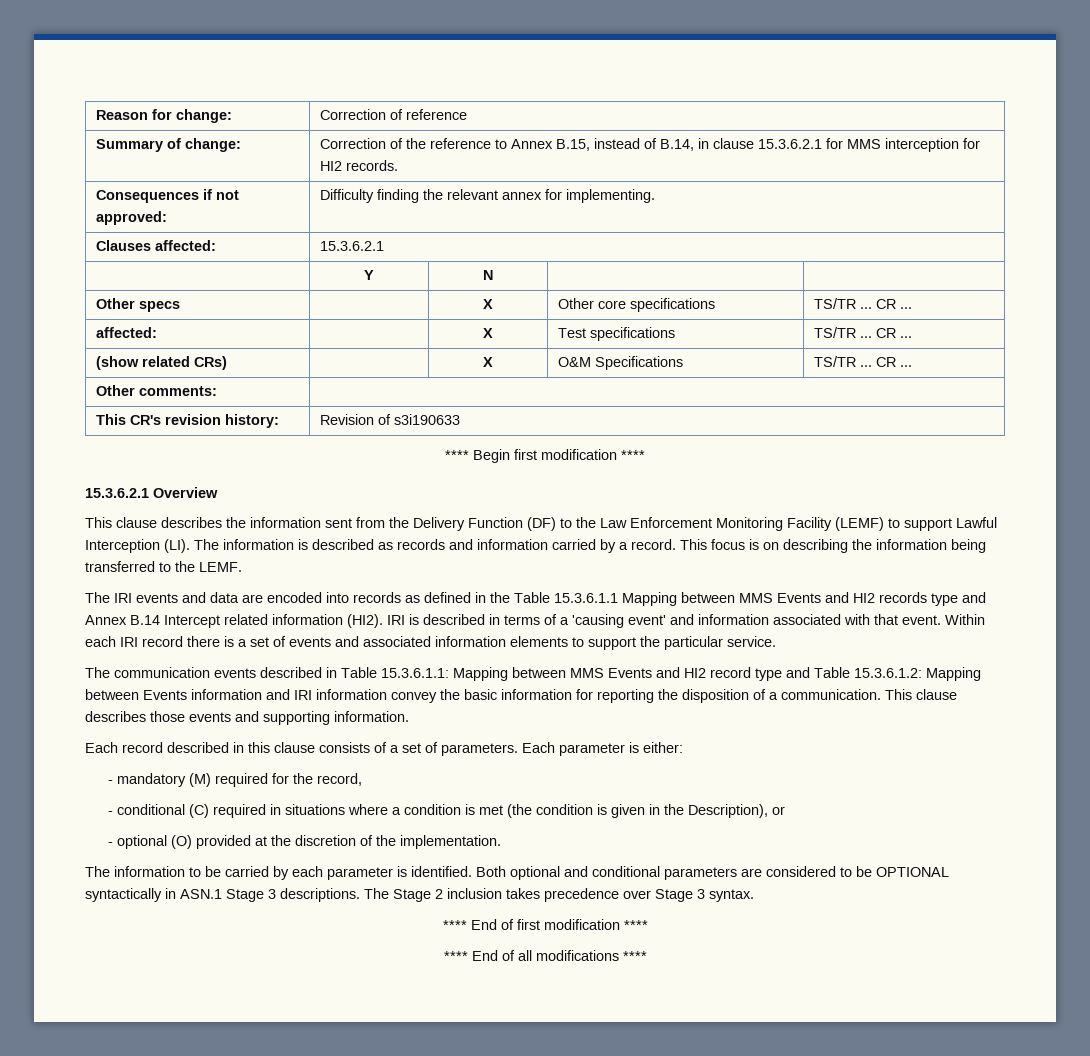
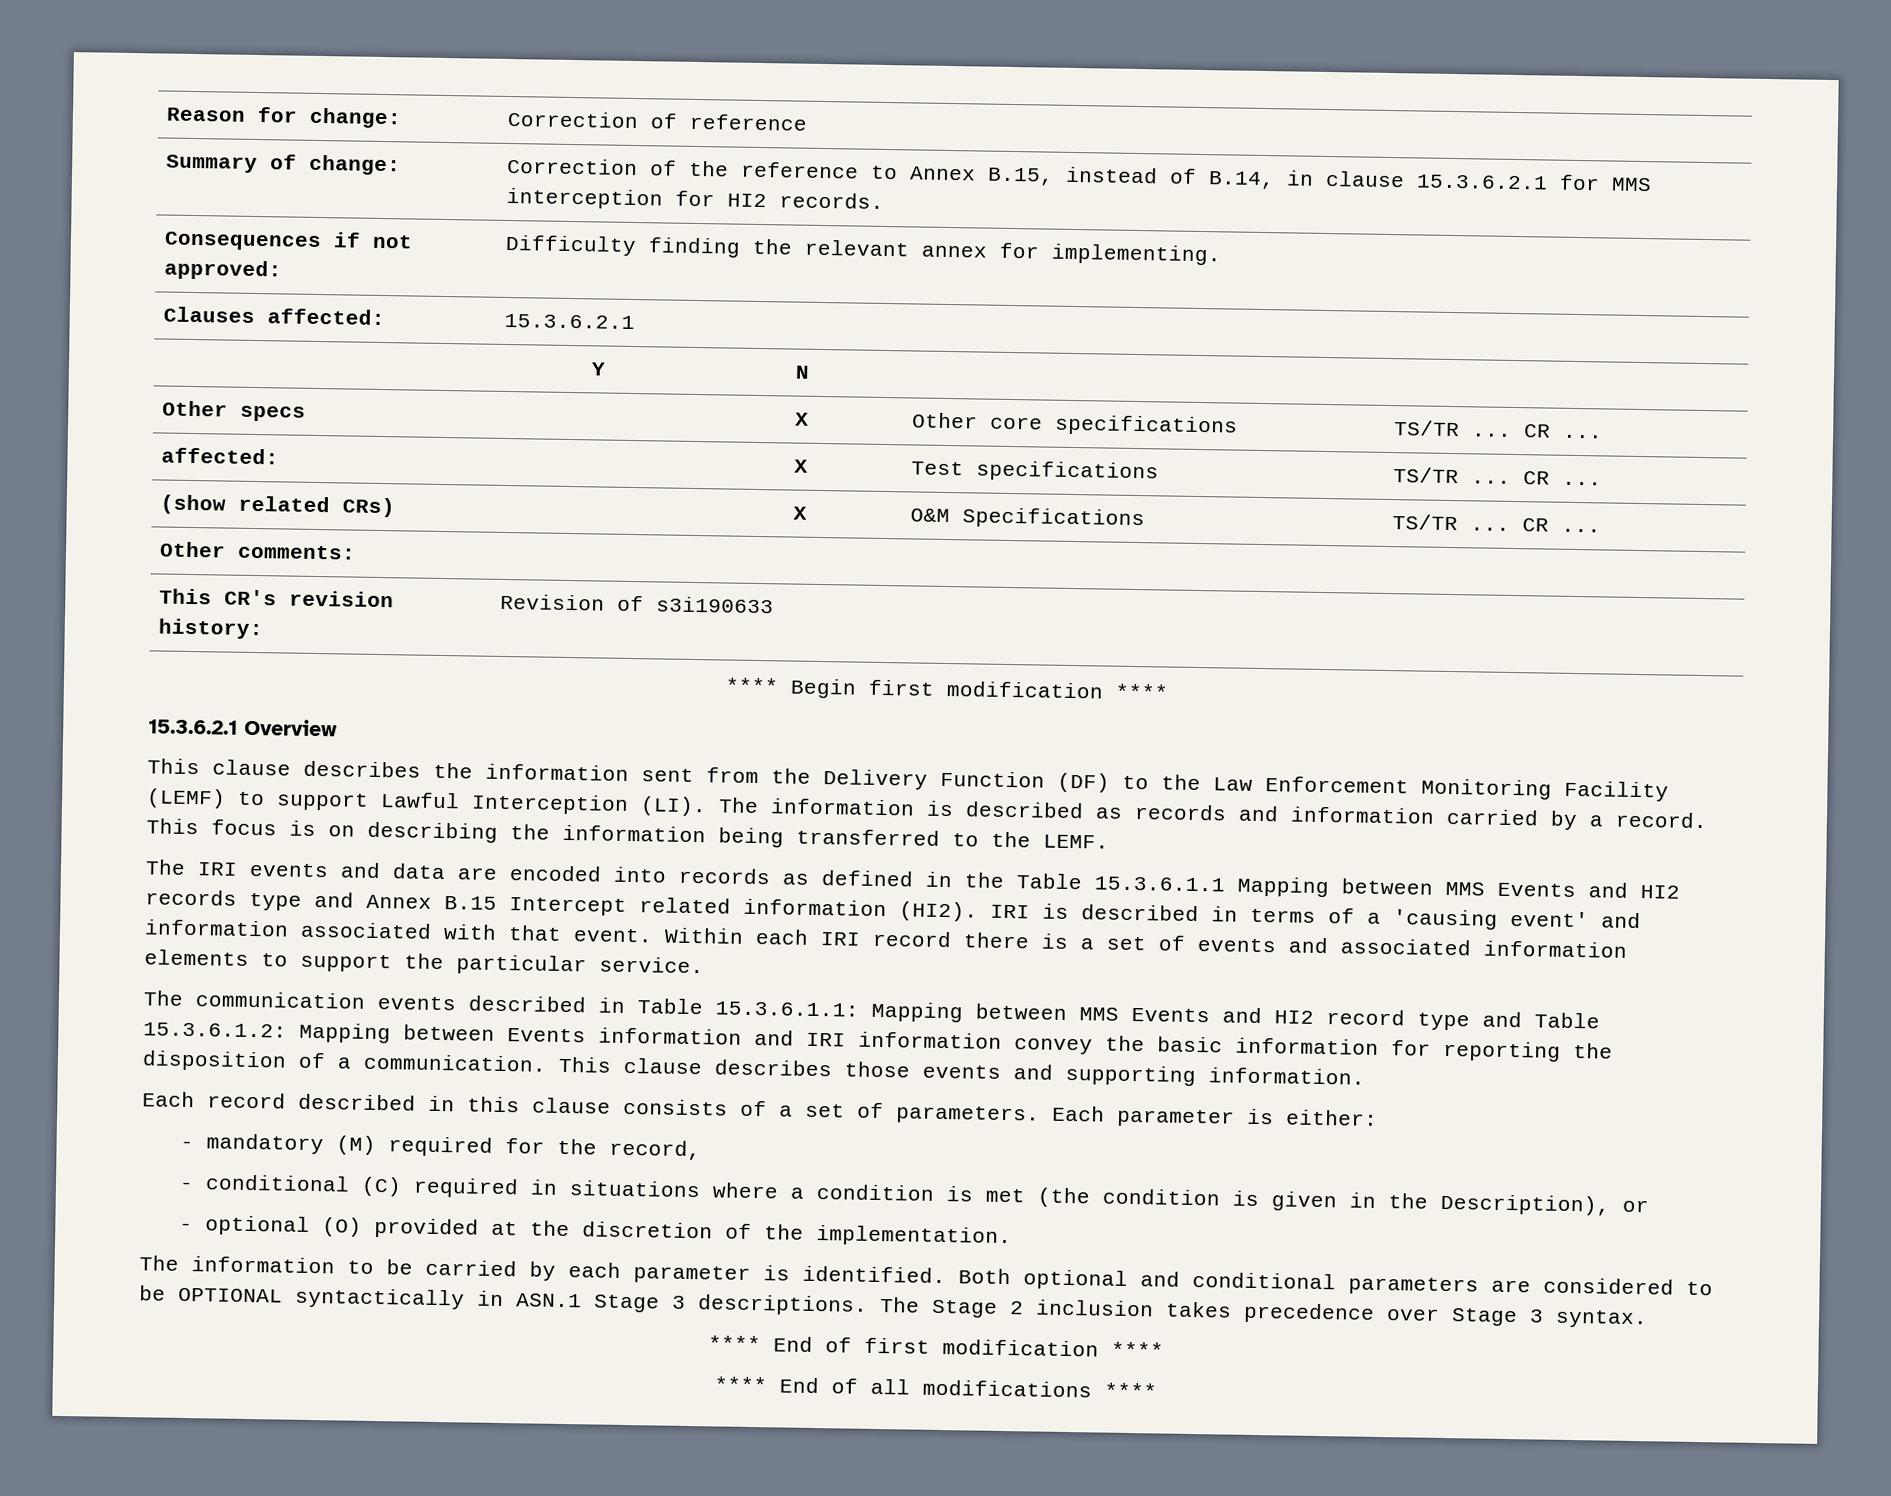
- The IRI events and data are encoded into records as defined in the Table 15.3.6.1.1 Mapping between MMS Events and HI2 records type and Annex B.14 Intercept related information (HI2).
+ The IRI events and data are encoded into records as defined in the Table 15.3.6.1.1 Mapping between MMS Events and HI2 records type and Annex B.15 Intercept related information (HI2).

